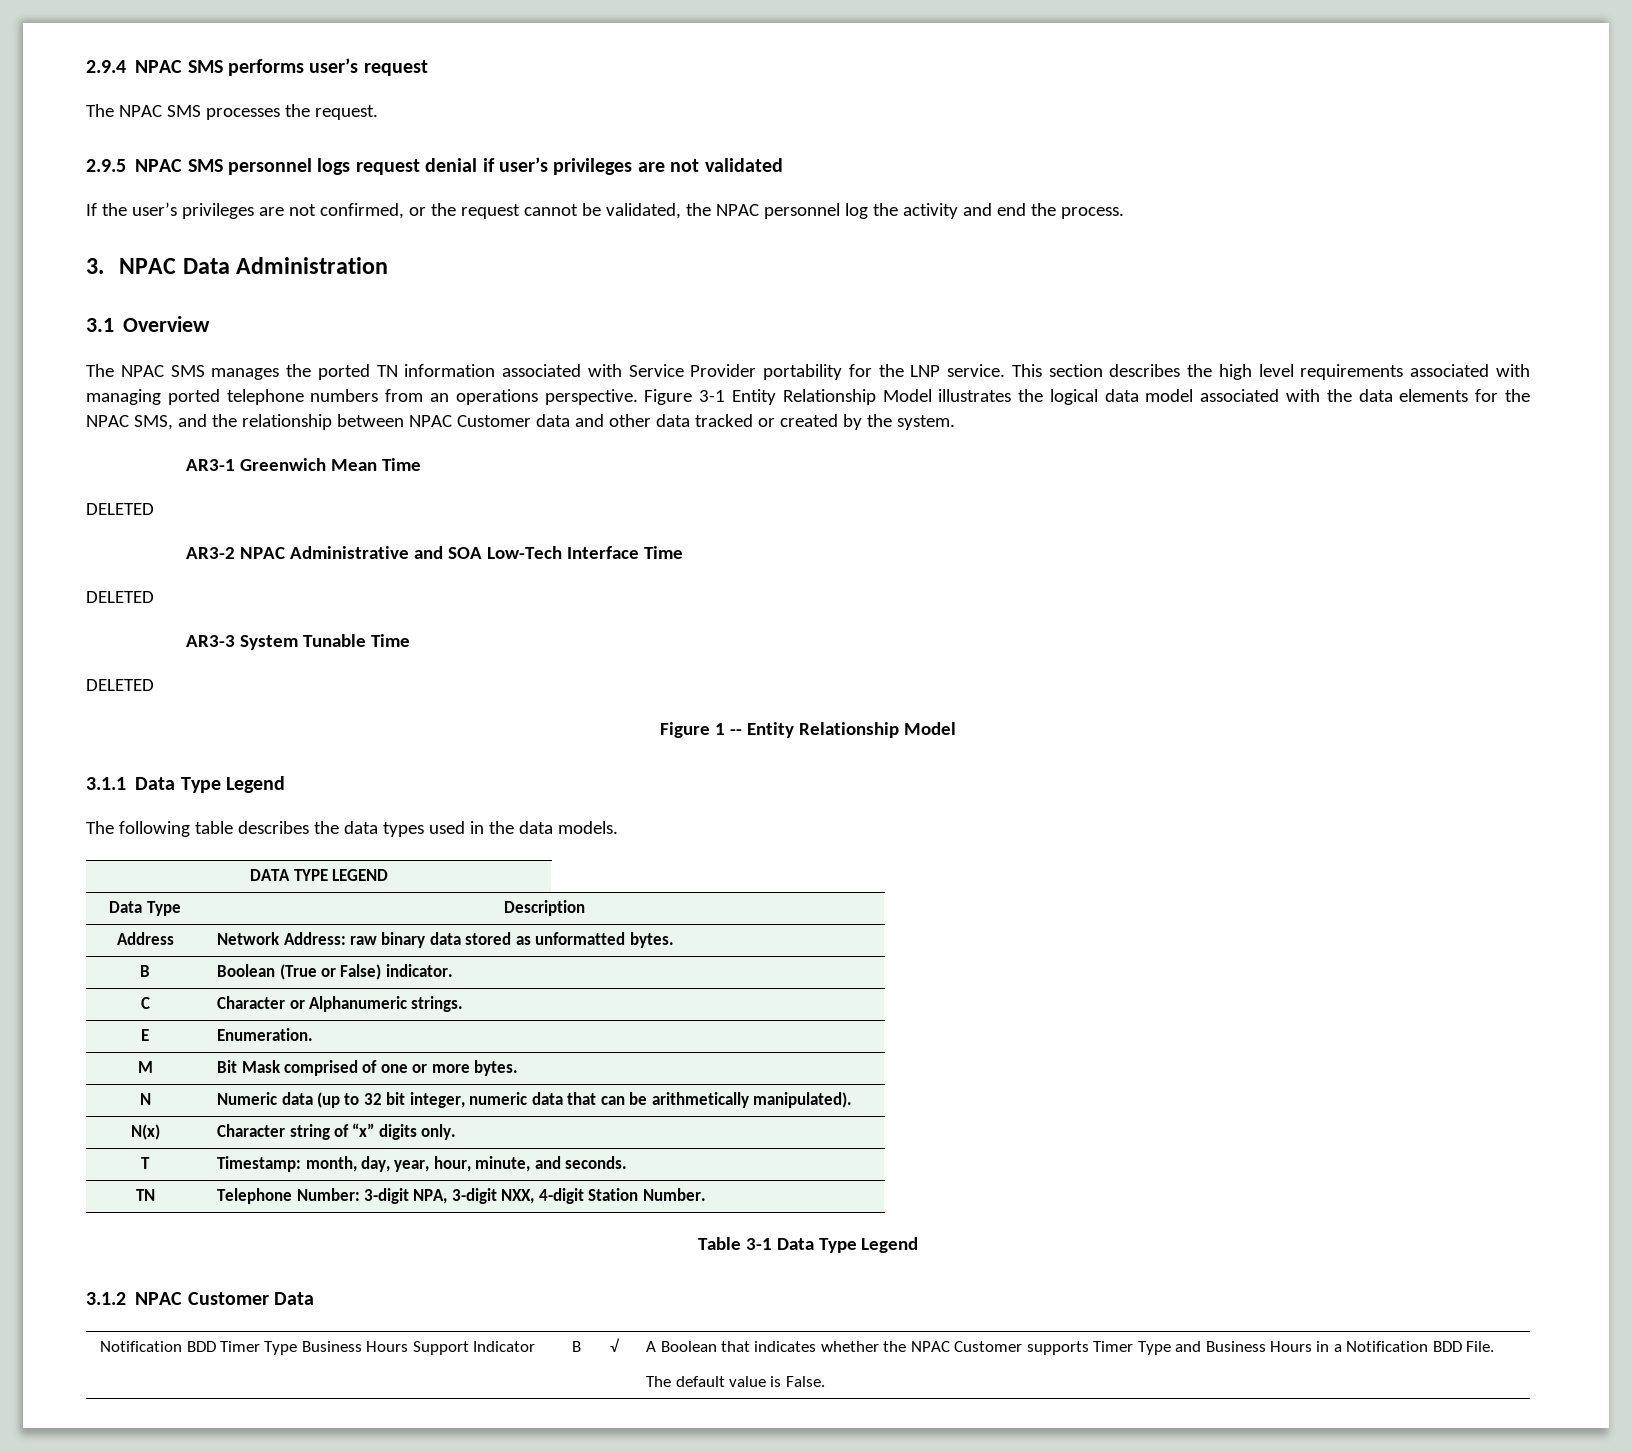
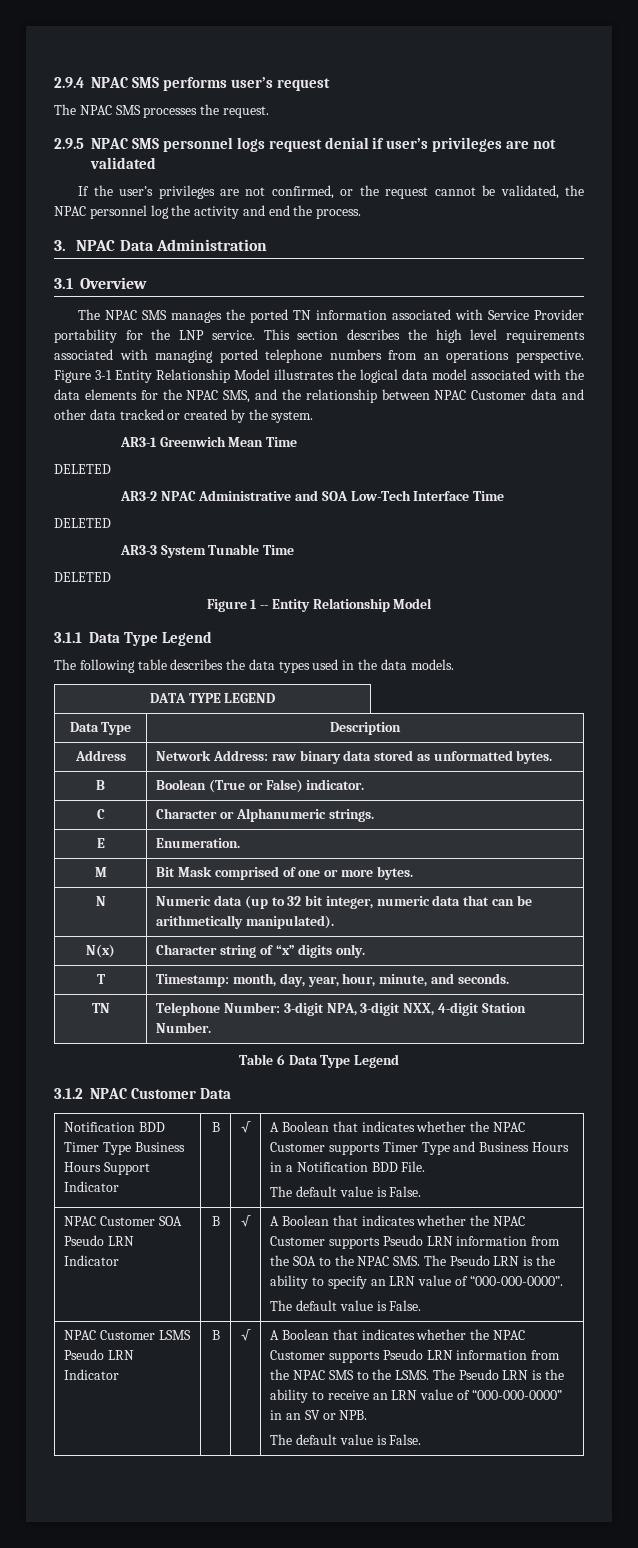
- Table 3-1 Data Type Legend
+ Table 6 Data Type Legend
+ NPAC Customer SOA Pseudo LRN Indicator | B | √ | A Boolean that indicates whether the NPAC Customer supports Pseudo LRN information from the SOA to the NPAC SMS. The Pseudo LRN is the ability to specify an LRN value of “000-000-0000”.
+ The default value is False.
+ NPAC Customer LSMS Pseudo LRN Indicator | B | √ | A Boolean that indicates whether the NPAC Customer supports Pseudo LRN information from the NPAC SMS to the LSMS. The Pseudo LRN is the ability to receive an LRN value of “000-000-0000” in an SV or NPB.
+ The default value is False.

